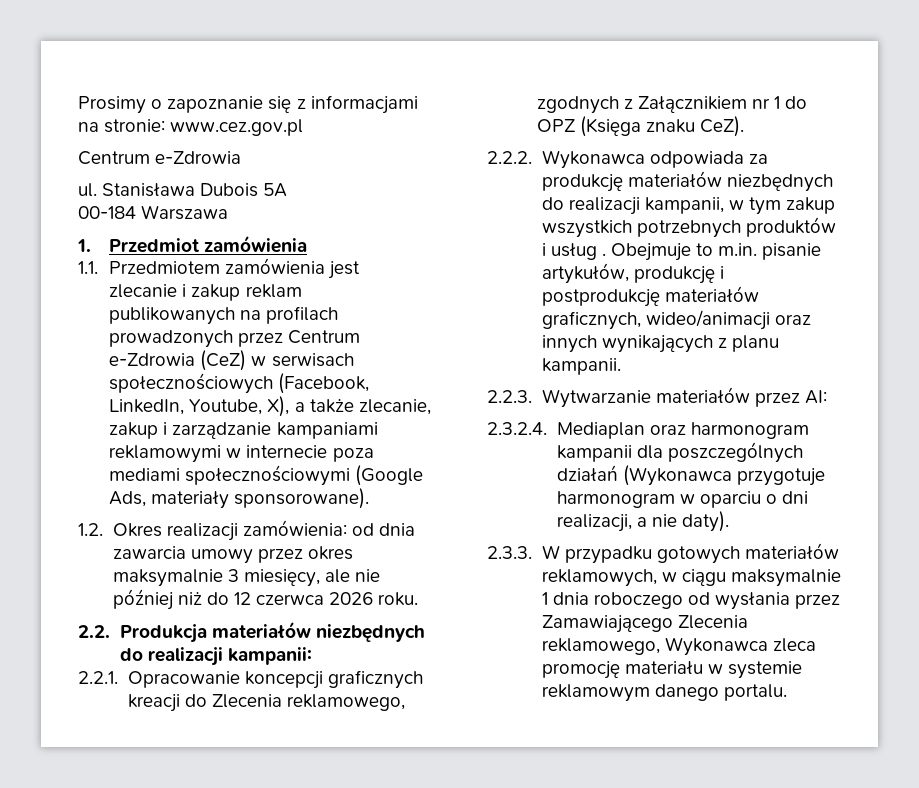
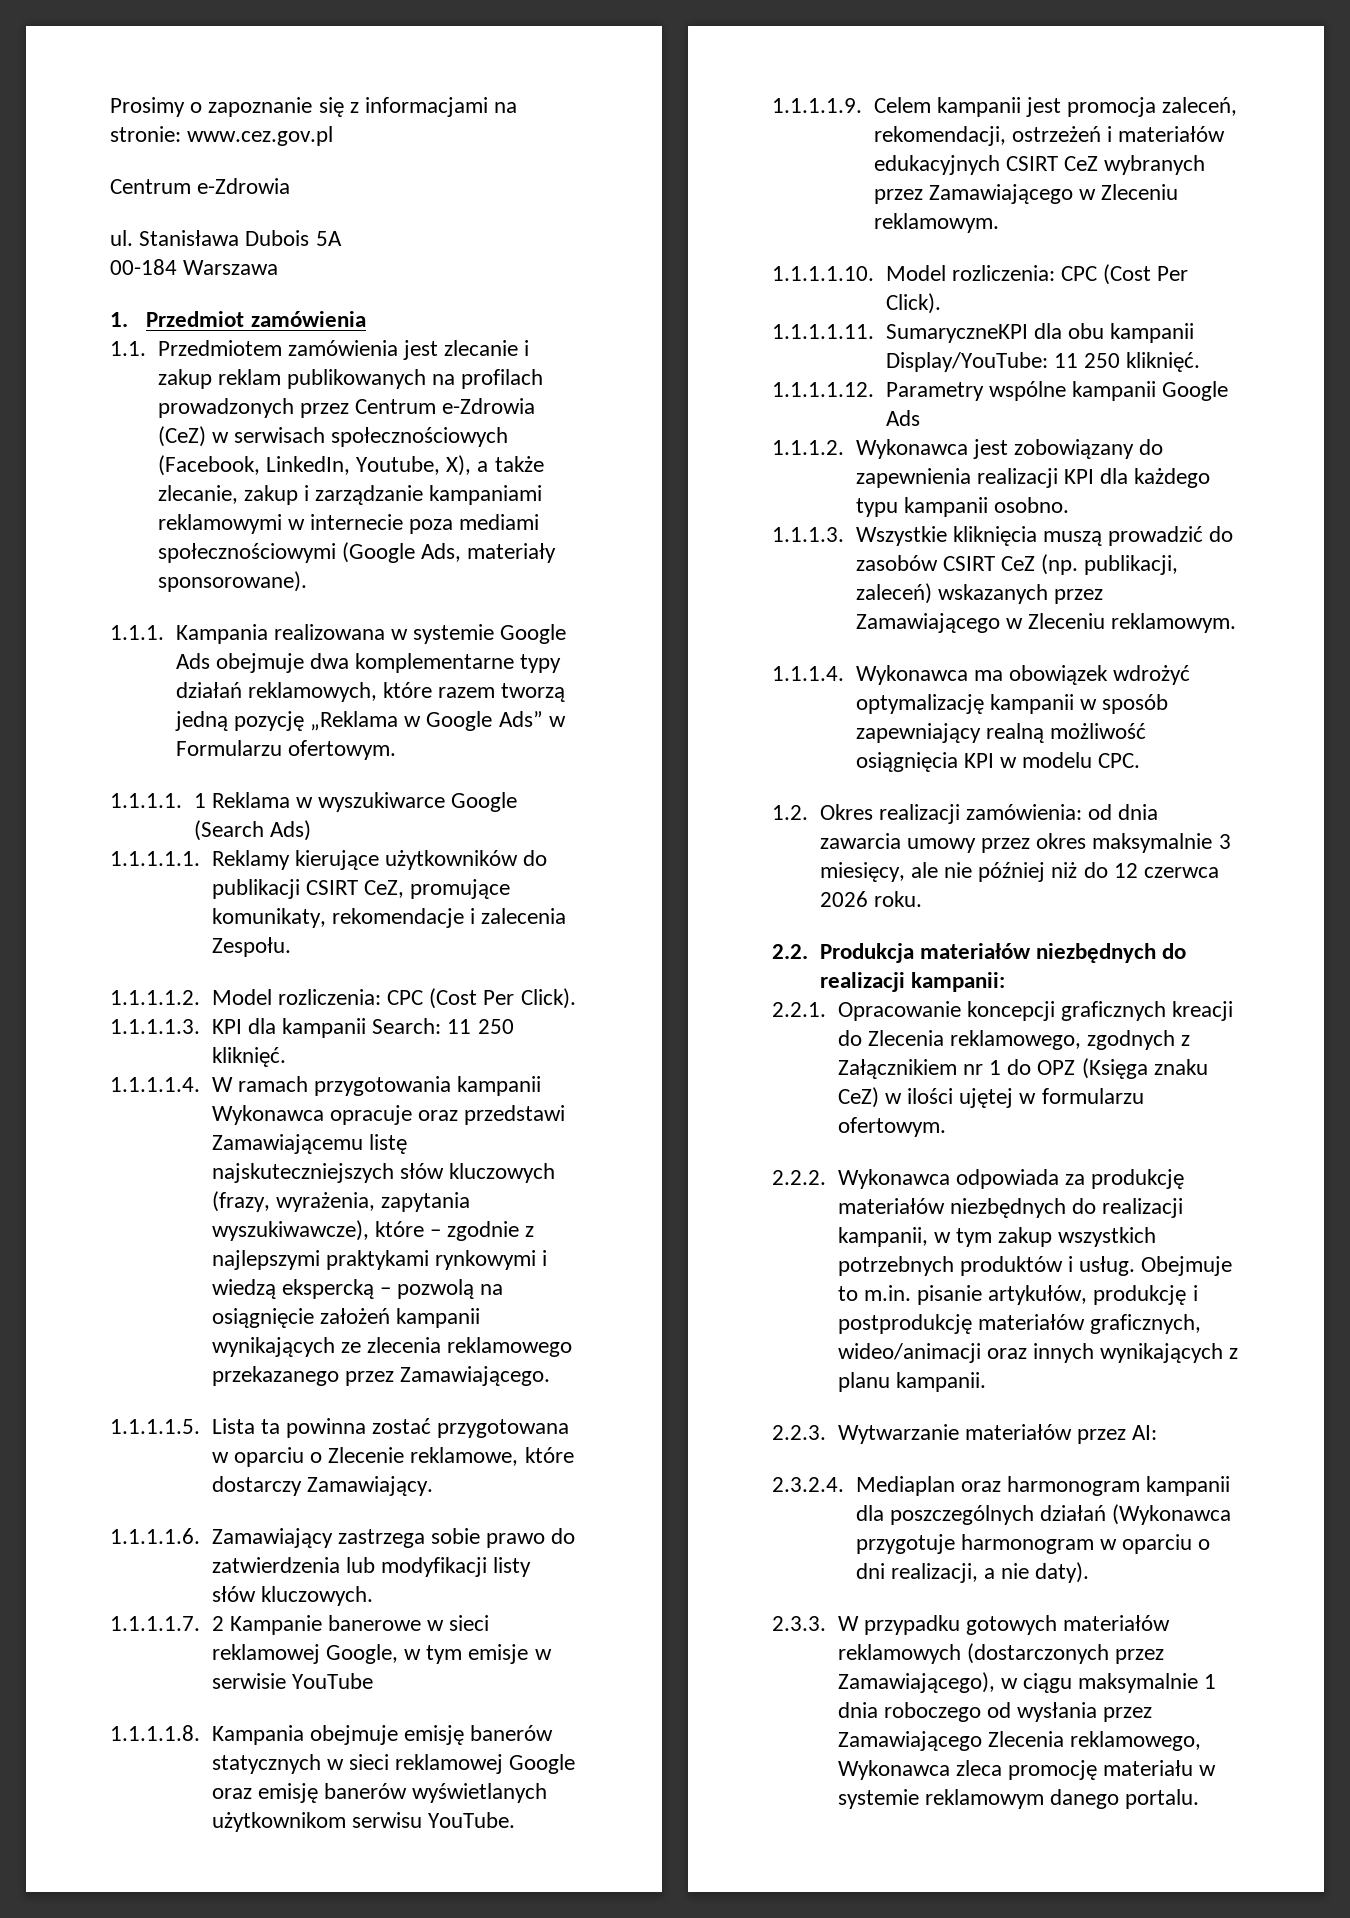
+ 1.1.1. Kampania realizowana w systemie Google Ads obejmuje dwa komplementarne typy działań reklamowych, które razem tworzą jedną pozycję „Reklama w Google Ads” w Formularzu ofertowym.
+ 1.1.1.1. 1 Reklama w wyszukiwarce Google (Search Ads)
+ 1.1.1.1.1. Reklamy kierujące użytkowników do publikacji CSIRT CeZ, promujące komunikaty, rekomendacje i zalecenia Zespołu.
+ 1.1.1.1.2. Model rozliczenia: CPC (Cost Per Click).
+ 1.1.1.1.3. KPI dla kampanii Search: 11 250 kliknięć.
+ 1.1.1.1.4. W ramach przygotowania kampanii Wykonawca opracuje oraz przedstawi Zamawiającemu listę najskuteczniejszych słów kluczowych (frazy, wyrażenia, zapytania wyszukiwawcze), które – zgodnie z najlepszymi praktykami rynkowymi i wiedzą ekspercką – pozwolą na osiągnięcie założeń kampanii wynikających ze zlecenia reklamowego przekazanego przez Zamawiającego.
+ 1.1.1.1.5. Lista ta powinna zostać przygotowana w oparciu o Zlecenie reklamowe, które dostarczy Zamawiający.
+ 1.1.1.1.6. Zamawiający zastrzega sobie prawo do zatwierdzenia lub modyfikacji listy słów kluczowych.
+ 1.1.1.1.7. 2 Kampanie banerowe w sieci reklamowej Google, w tym emisje w serwisie YouTube
+ 1.1.1.1.8. Kampania obejmuje emisję banerów statycznych w sieci reklamowej Google oraz emisję banerów wyświetlanych użytkownikom serwisu YouTube.
+ 1.1.1.1.9. Celem kampanii jest promocja zaleceń, rekomendacji, ostrzeżeń i materiałów edukacyjnych CSIRT CeZ wybranych przez Zamawiającego w Zleceniu reklamowym.
+ 1.1.1.1.10. Model rozliczenia: CPC (Cost Per Click).
+ 1.1.1.1.11. SumaryczneKPI dla obu kampanii Display/YouTube: 11 250 kliknięć.
+ 1.1.1.1.12. Parametry wspólne kampanii Google Ads
+ 1.1.1.2. Wykonawca jest zobowiązany do zapewnienia realizacji KPI dla każdego typu kampanii osobno.
+ 1.1.1.3. Wszystkie kliknięcia muszą prowadzić do zasobów CSIRT CeZ (np. publikacji, zaleceń) wskazanych przez Zamawiającego w Zleceniu reklamowym.
+ 1.1.1.4. Wykonawca ma obowiązek wdrożyć optymalizację kampanii w sposób zapewniający realną możliwość osiągnięcia KPI w modelu CPC.
- 2.2.1. Opracowanie koncepcji graficznych kreacji do Zlecenia reklamowego, zgodnych z Załącznikiem nr 1 do OPZ (Księga znaku CeZ).
+ 2.2.1. Opracowanie koncepcji graficznych kreacji do Zlecenia reklamowego, zgodnych z Załącznikiem nr 1 do OPZ (Księga znaku CeZ) w ilości ujętej w formularzu ofertowym.
- 2.2.2. Wykonawca odpowiada za produkcję materiałów niezbędnych do realizacji kampanii, w tym zakup wszystkich potrzebnych produktów i usług .
+ 2.2.2. Wykonawca odpowiada za produkcję materiałów niezbędnych do realizacji kampanii, w tym zakup wszystkich potrzebnych produktów i usług.
- 2.3.3. W przypadku gotowych materiałów reklamowych, w ciągu maksymalnie 1 dnia roboczego od wysłania przez Zamawiającego Zlecenia reklamowego, Wykonawca zleca promocję materiału w systemie reklamowym danego portalu.
+ 2.3.3. W przypadku gotowych materiałów reklamowych (dostarczonych przez Zamawiającego), w ciągu maksymalnie 1 dnia roboczego od wysłania przez Zamawiającego Zlecenia reklamowego, Wykonawca zleca promocję materiału w systemie reklamowym danego portalu.

